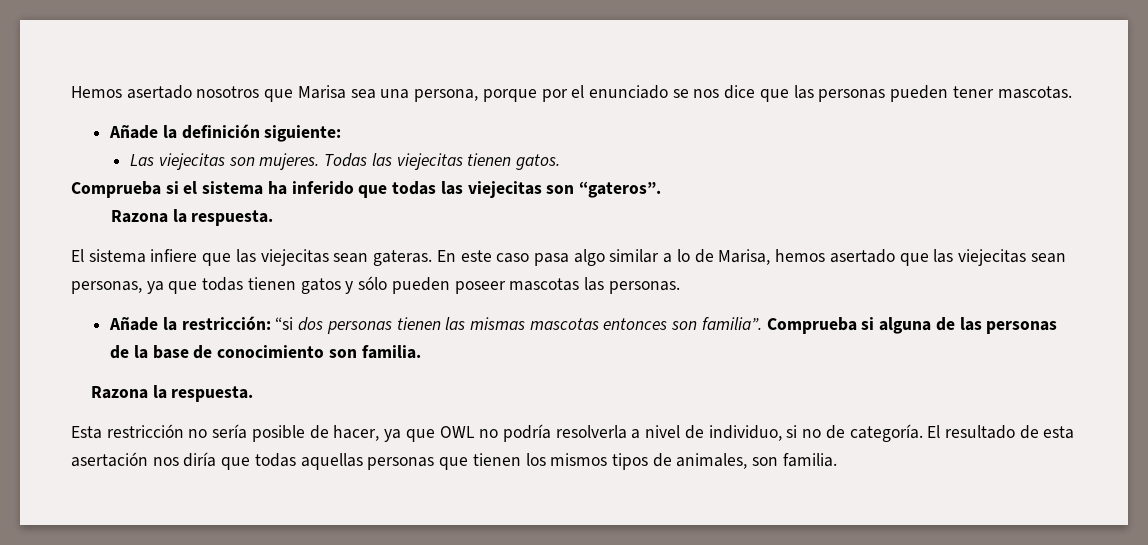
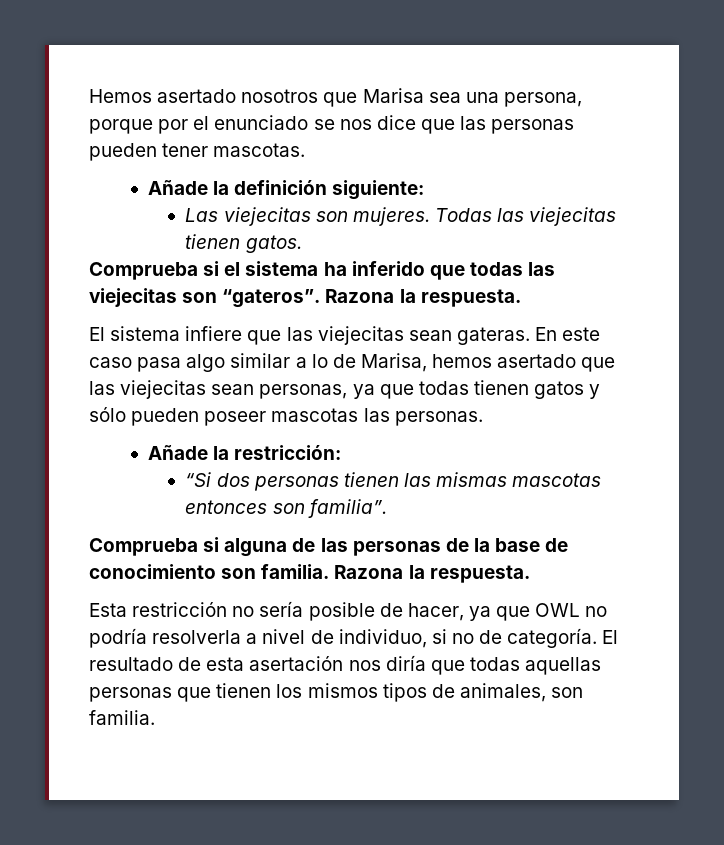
- Comprueba si el sistema ha inferido que todas las viejecitas son “gateros”.
- Razona la respuesta.
+ Comprueba si el sistema ha inferido que todas las viejecitas son “gateros”. Razona la respuesta.
- Añade la restricción: “si dos personas tienen las mismas mascotas entonces son familia”. Comprueba si alguna de las personas de la base de conocimiento son familia.
- Razona la respuesta.
+ Añade la restricción:
+ “Si dos personas tienen las mismas mascotas entonces son familia”.
+ Comprueba si alguna de las personas de la base de conocimiento son familia. Razona la respuesta.

